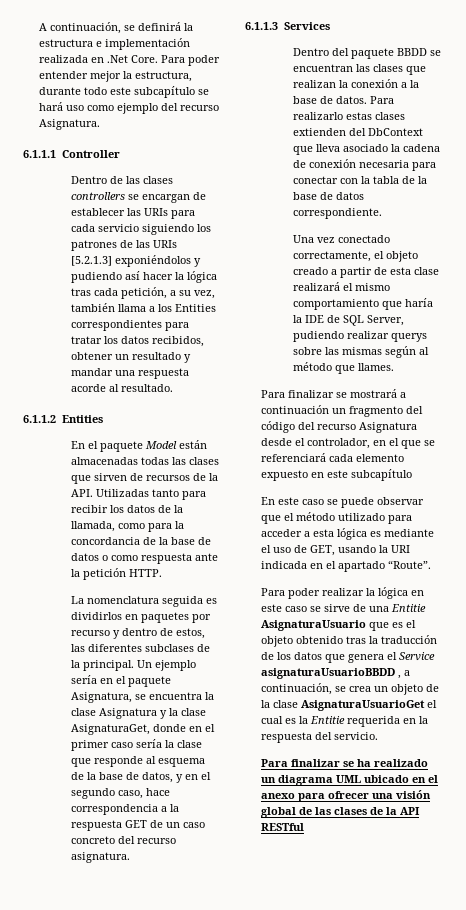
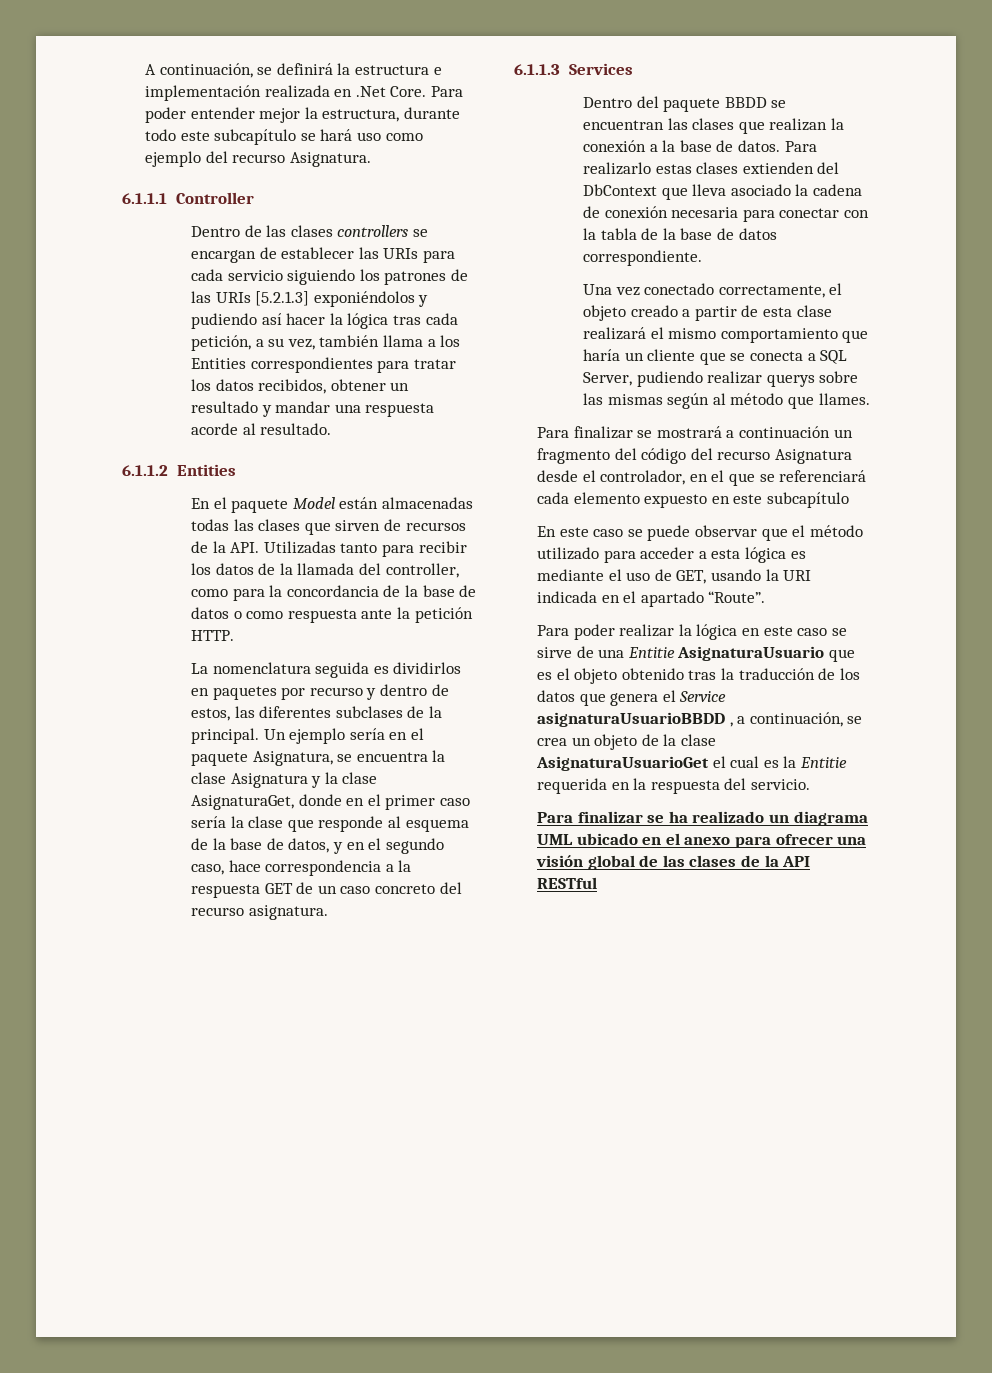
- En el paquete Model están almacenadas todas las clases que sirven de recursos de la API. Utilizadas tanto para recibir los datos de la llamada, como para la concordancia de la base de datos o como respuesta ante la petición HTTP.
+ En el paquete Model están almacenadas todas las clases que sirven de recursos de la API. Utilizadas tanto para recibir los datos de la llamada del controller, como para la concordancia de la base de datos o como respuesta ante la petición HTTP.
- Una vez conectado correctamente, el objeto creado a partir de esta clase realizará el mismo comportamiento que haría la IDE de SQL Server, pudiendo realizar querys sobre las mismas según al método que llames.
+ Una vez conectado correctamente, el objeto creado a partir de esta clase realizará el mismo comportamiento que haría un cliente que se conecta a SQL Server, pudiendo realizar querys sobre las mismas según al método que llames.

